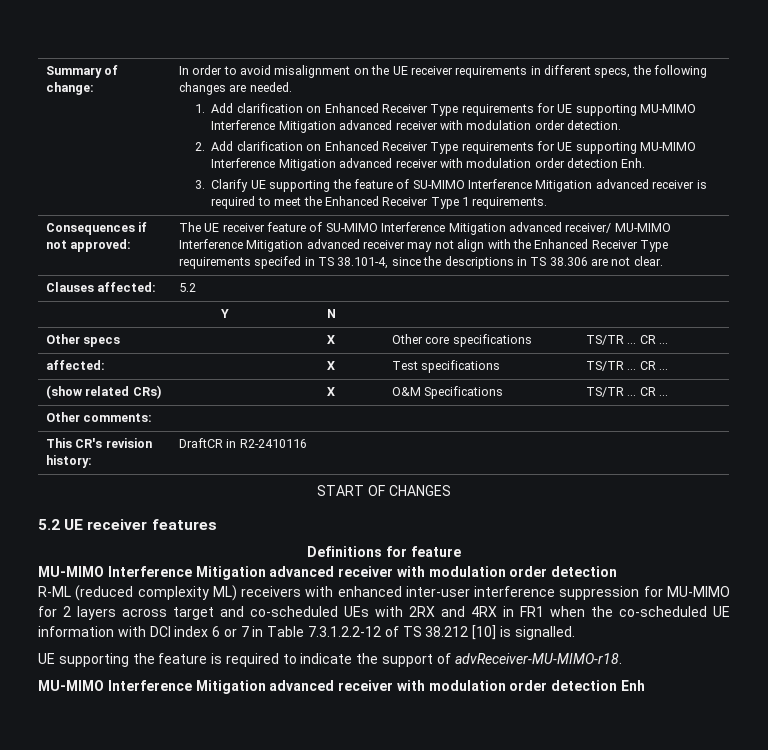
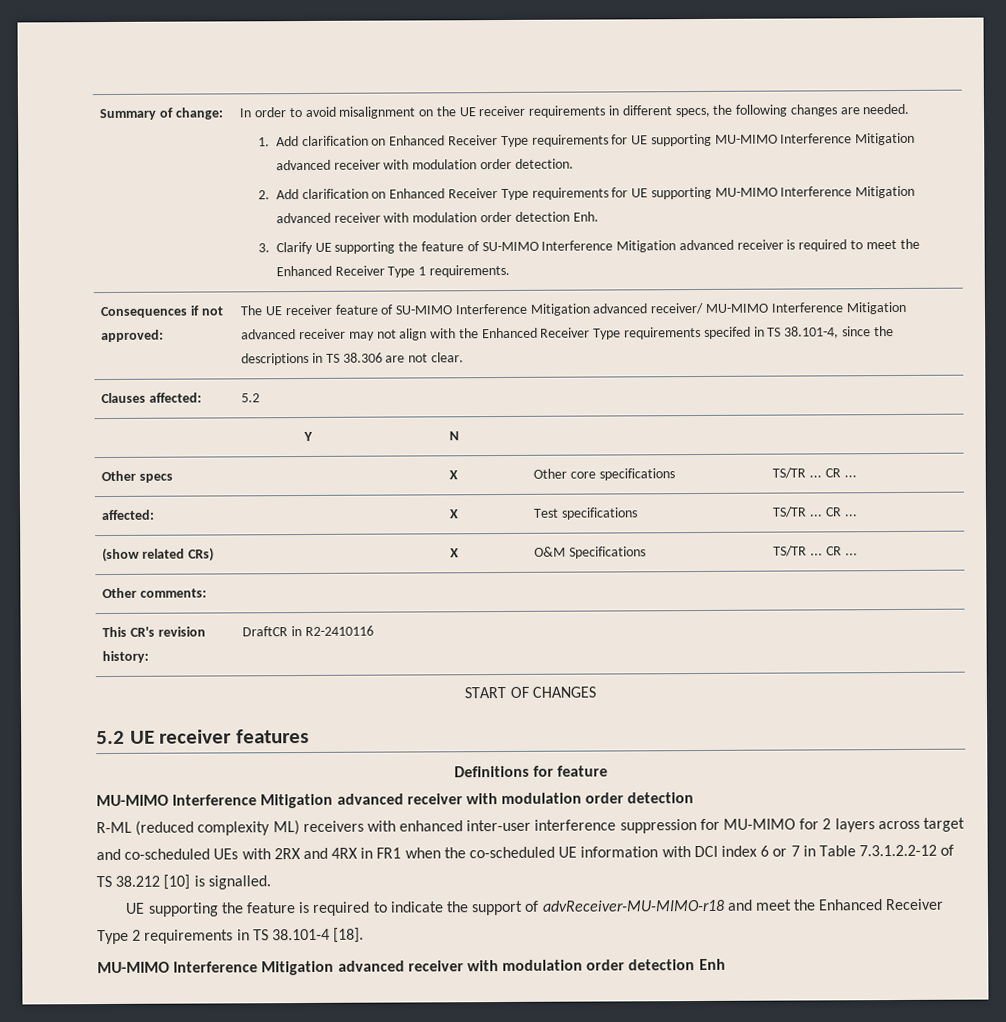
- UE supporting the feature is required to indicate the support of advReceiver-MU-MIMO-r18.
+ UE supporting the feature is required to indicate the support of advReceiver-MU-MIMO-r18 and meet the Enhanced Receiver Type 2 requirements in TS 38.101-4 [18].

